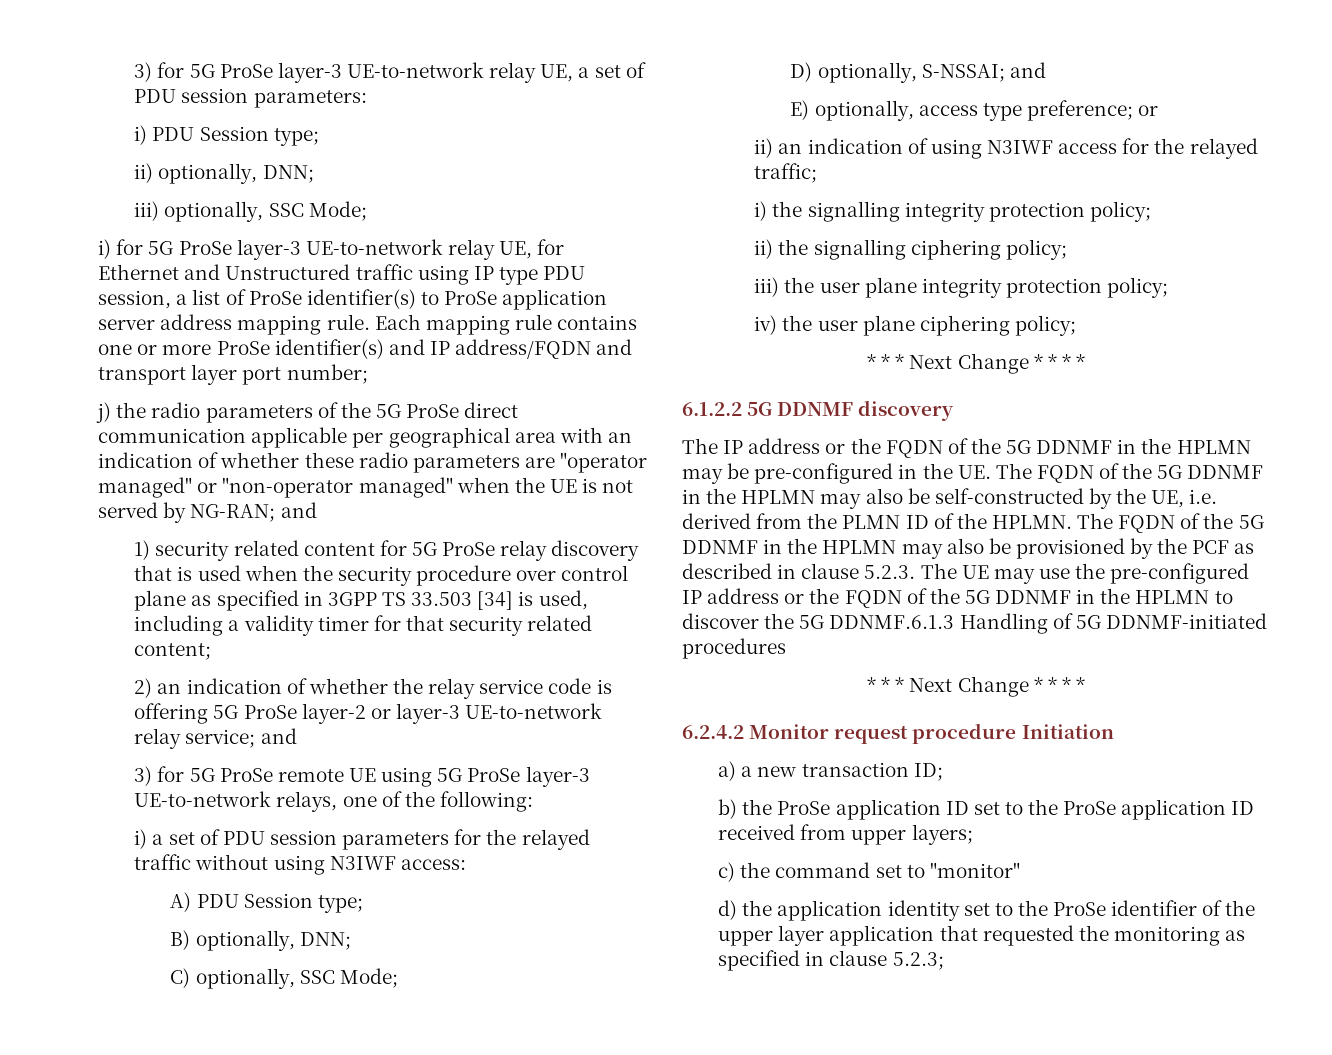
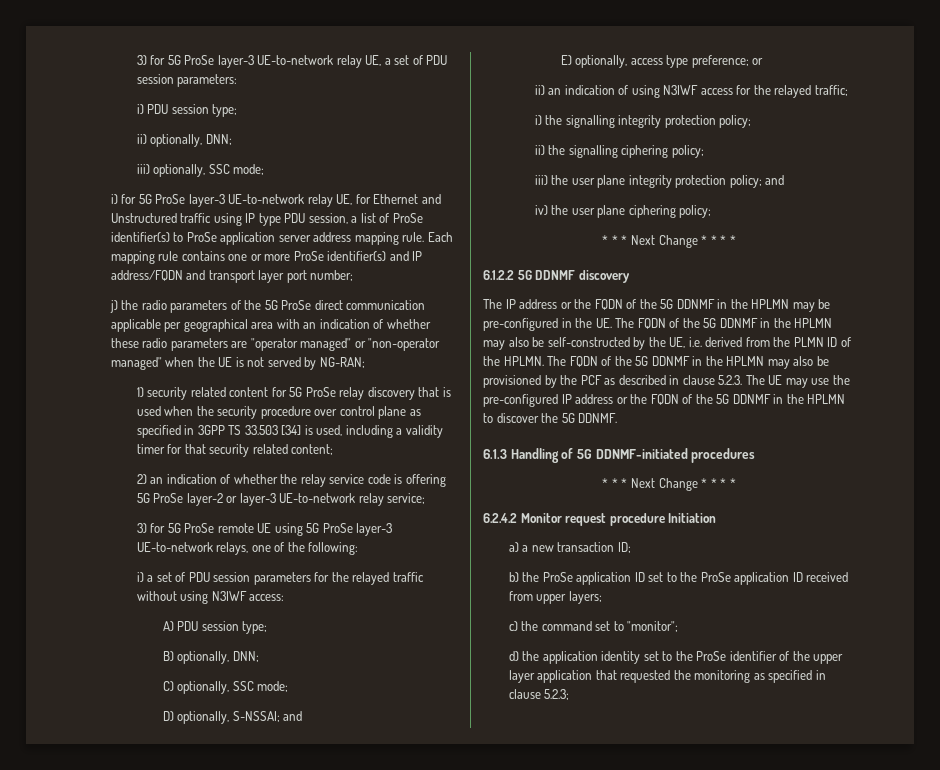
- i) PDU Session type;
+ i) PDU session type;
- iii) optionally, SSC Mode;
+ iii) optionally, SSC mode;
- j) the radio parameters of the 5G ProSe direct communication applicable per geographical area with an indication of whether these radio parameters are "operator managed" or "non-operator managed" when the UE is not served by NG-RAN; and
+ j) the radio parameters of the 5G ProSe direct communication applicable per geographical area with an indication of whether these radio parameters are "operator managed" or "non-operator managed" when the UE is not served by NG-RAN;
- 2) an indication of whether the relay service code is offering 5G ProSe layer-2 or layer-3 UE-to-network relay service; and
+ 2) an indication of whether the relay service code is offering 5G ProSe layer-2 or layer-3 UE-to-network relay service;
- A) PDU Session type;
+ A) PDU session type;
- C) optionally, SSC Mode;
+ C) optionally, SSC mode;
- iii) the user plane integrity protection policy;
+ iii) the user plane integrity protection policy; and
- The FQDN of the 5G DDNMF in the HPLMN may also be provisioned by the PCF as described in clause 5.2.3. The UE may use the pre-configured IP address or the FQDN of the 5G DDNMF in the HPLMN to discover the 5G DDNMF.6.1.3 Handling of 5G DDNMF-initiated procedures
+ The FQDN of the 5G DDNMF in the HPLMN may also be provisioned by the PCF as described in clause 5.2.3. The UE may use the pre-configured IP address or the FQDN of the 5G DDNMF in the HPLMN to discover the 5G DDNMF.
+ 6.1.3 Handling of 5G DDNMF-initiated procedures
- c) the command set to "monitor"
+ c) the command set to "monitor";

